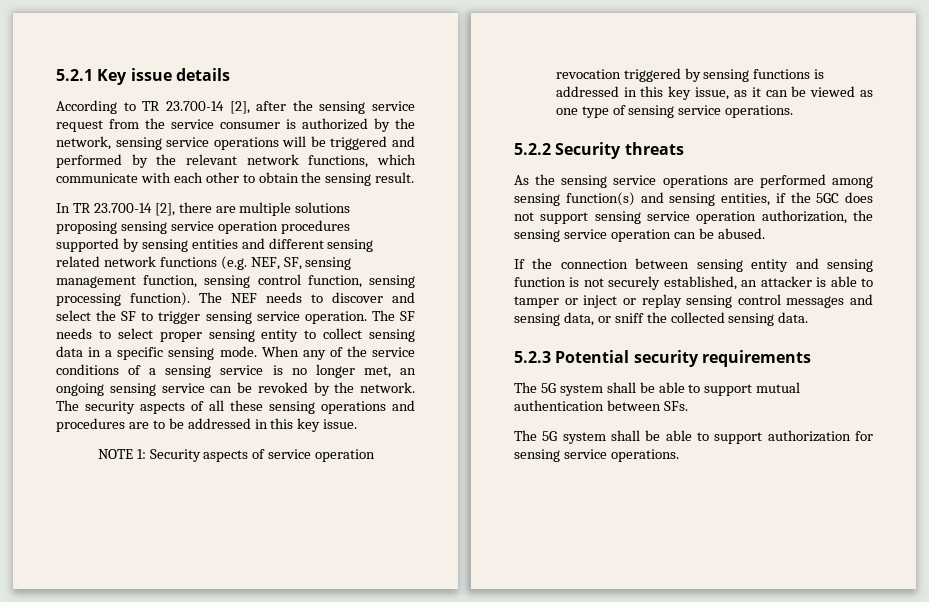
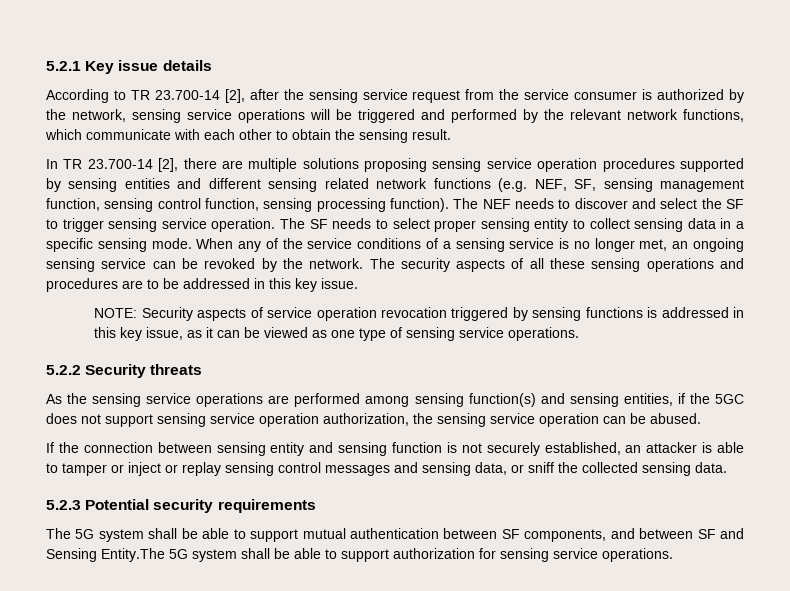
- NOTE 1: Security aspects of service operation revocation triggered by sensing functions is addressed in this key issue, as it can be viewed as one type of sensing service operations.
+ NOTE: Security aspects of service operation revocation triggered by sensing functions is addressed in this key issue, as it can be viewed as one type of sensing service operations.
- The 5G system shall be able to support mutual authentication between SFs.
- The 5G system shall be able to support authorization for sensing service operations.
+ The 5G system shall be able to support mutual authentication between SF components, and between SF and Sensing Entity.The 5G system shall be able to support authorization for sensing service operations.

